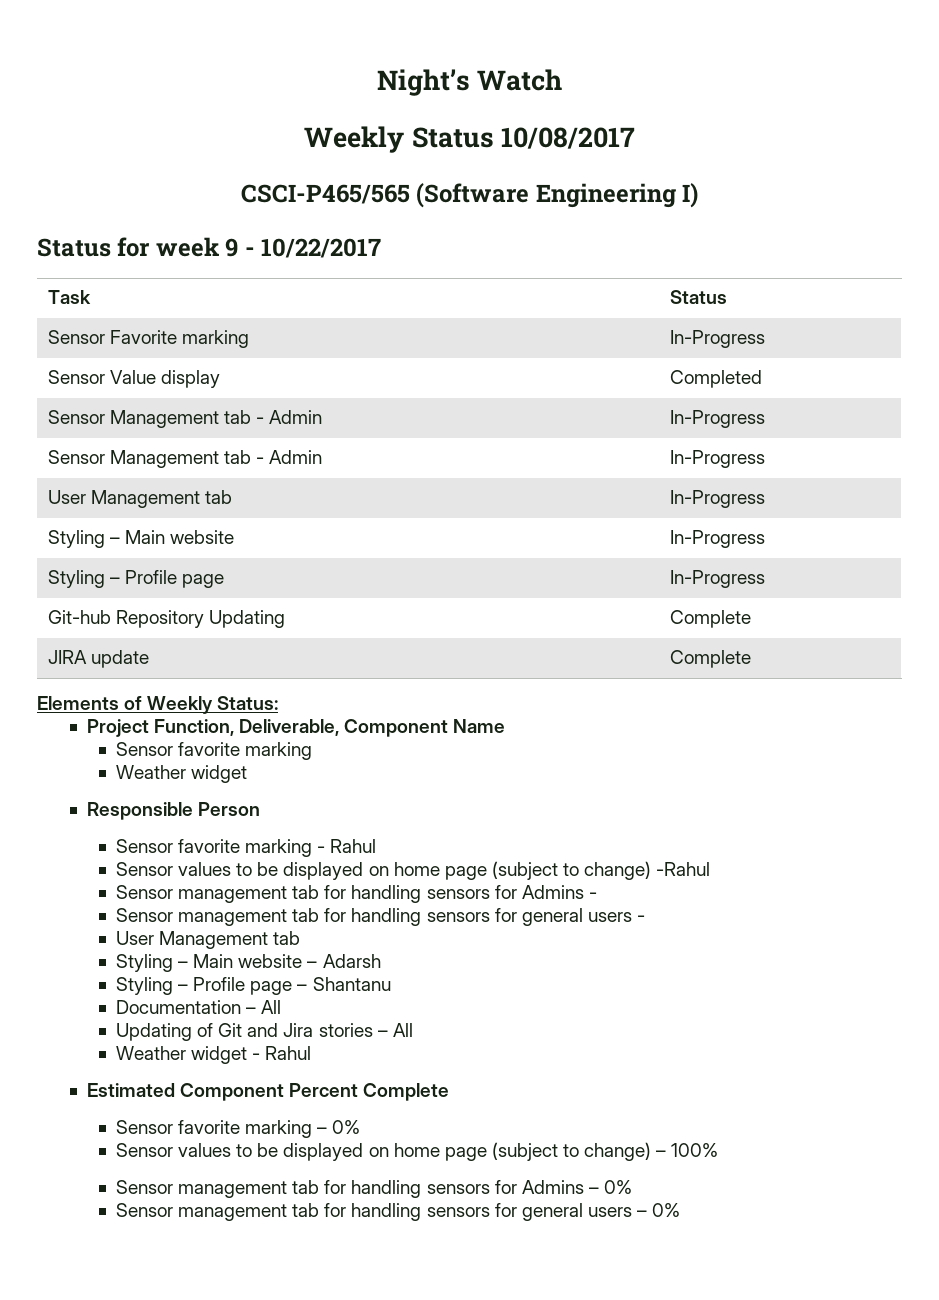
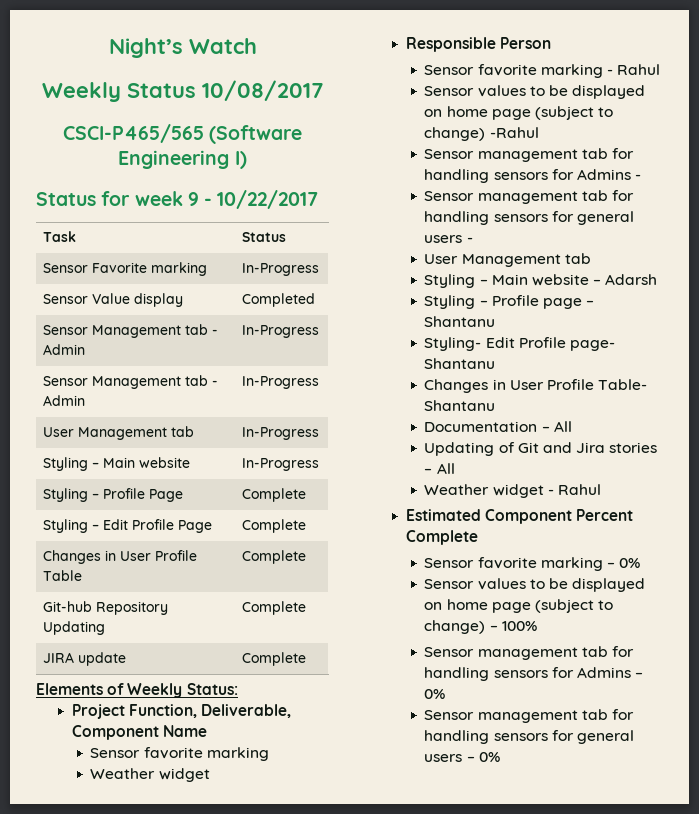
- Styling – Profile page | In-Progress
+ Styling – Profile Page | Complete
+ Styling – Edit Profile Page | Complete
+ Changes in User Profile Table | Complete
+ Styling- Edit Profile page- Shantanu
+ Changes in User Profile Table- Shantanu

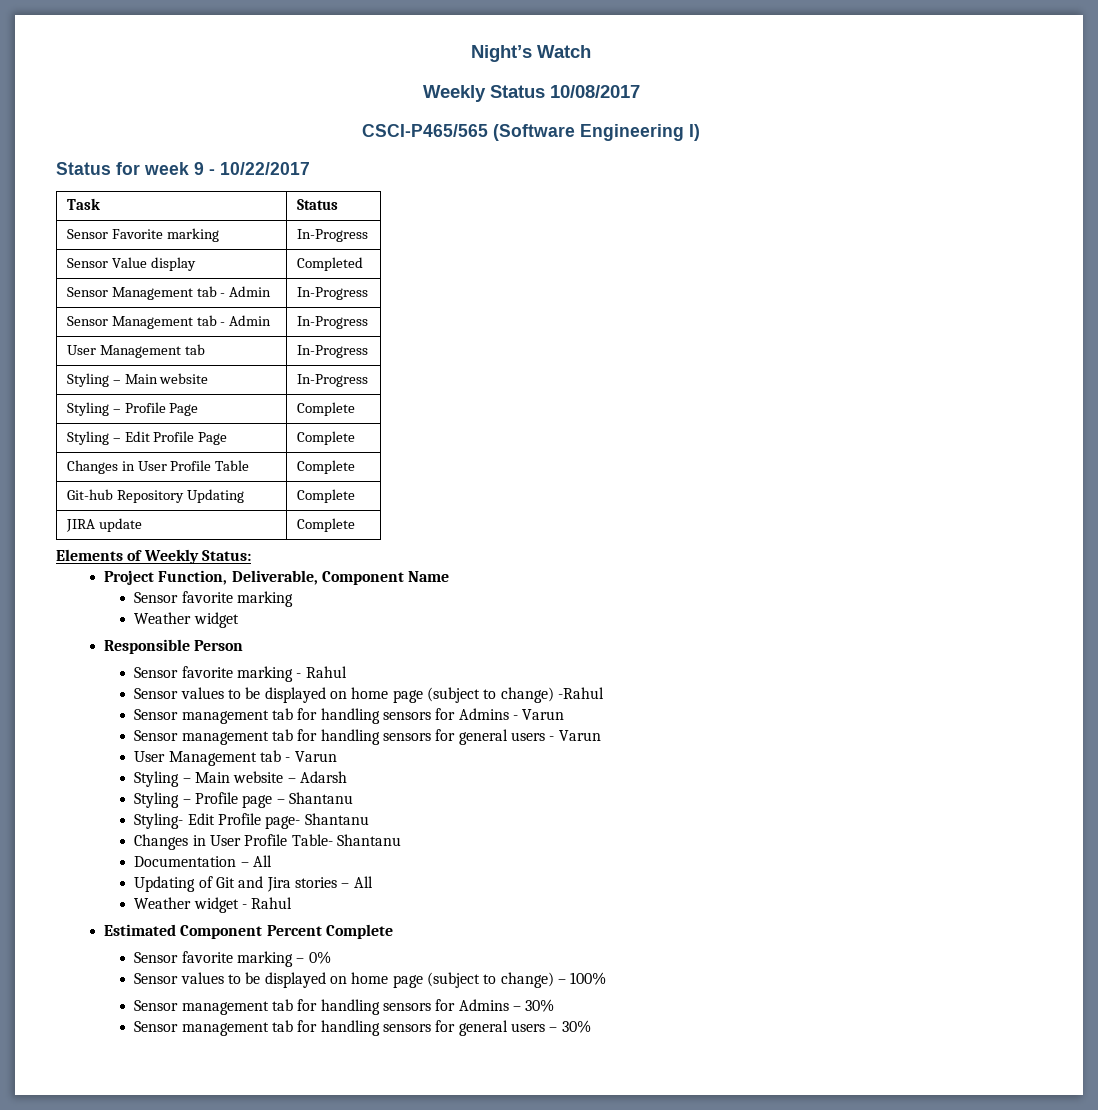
  Sensor values to be displayed on home page (subject to change) -Rahul
- Sensor management tab for handling sensors for Admins -
- Sensor management tab for handling sensors for general users -
- User Management tab
+ Sensor management tab for handling sensors for Admins - Varun
+ Sensor management tab for handling sensors for general users - Varun
+ User Management tab - Varun
- Sensor management tab for handling sensors for Admins – 0%
+ Sensor management tab for handling sensors for Admins – 30%
- Sensor management tab for handling sensors for general users – 0%
+ Sensor management tab for handling sensors for general users – 30%

